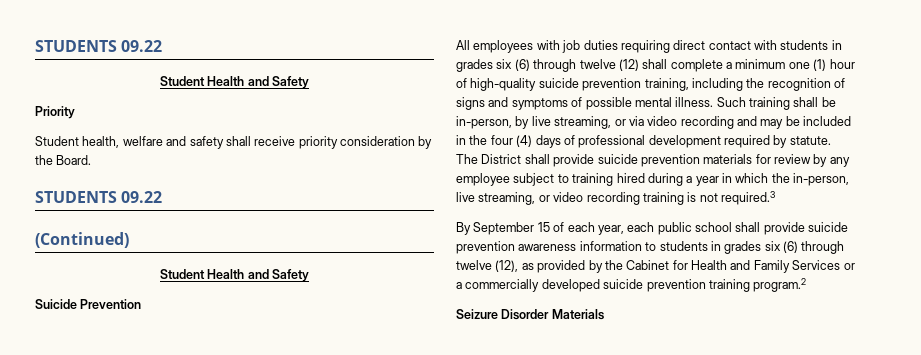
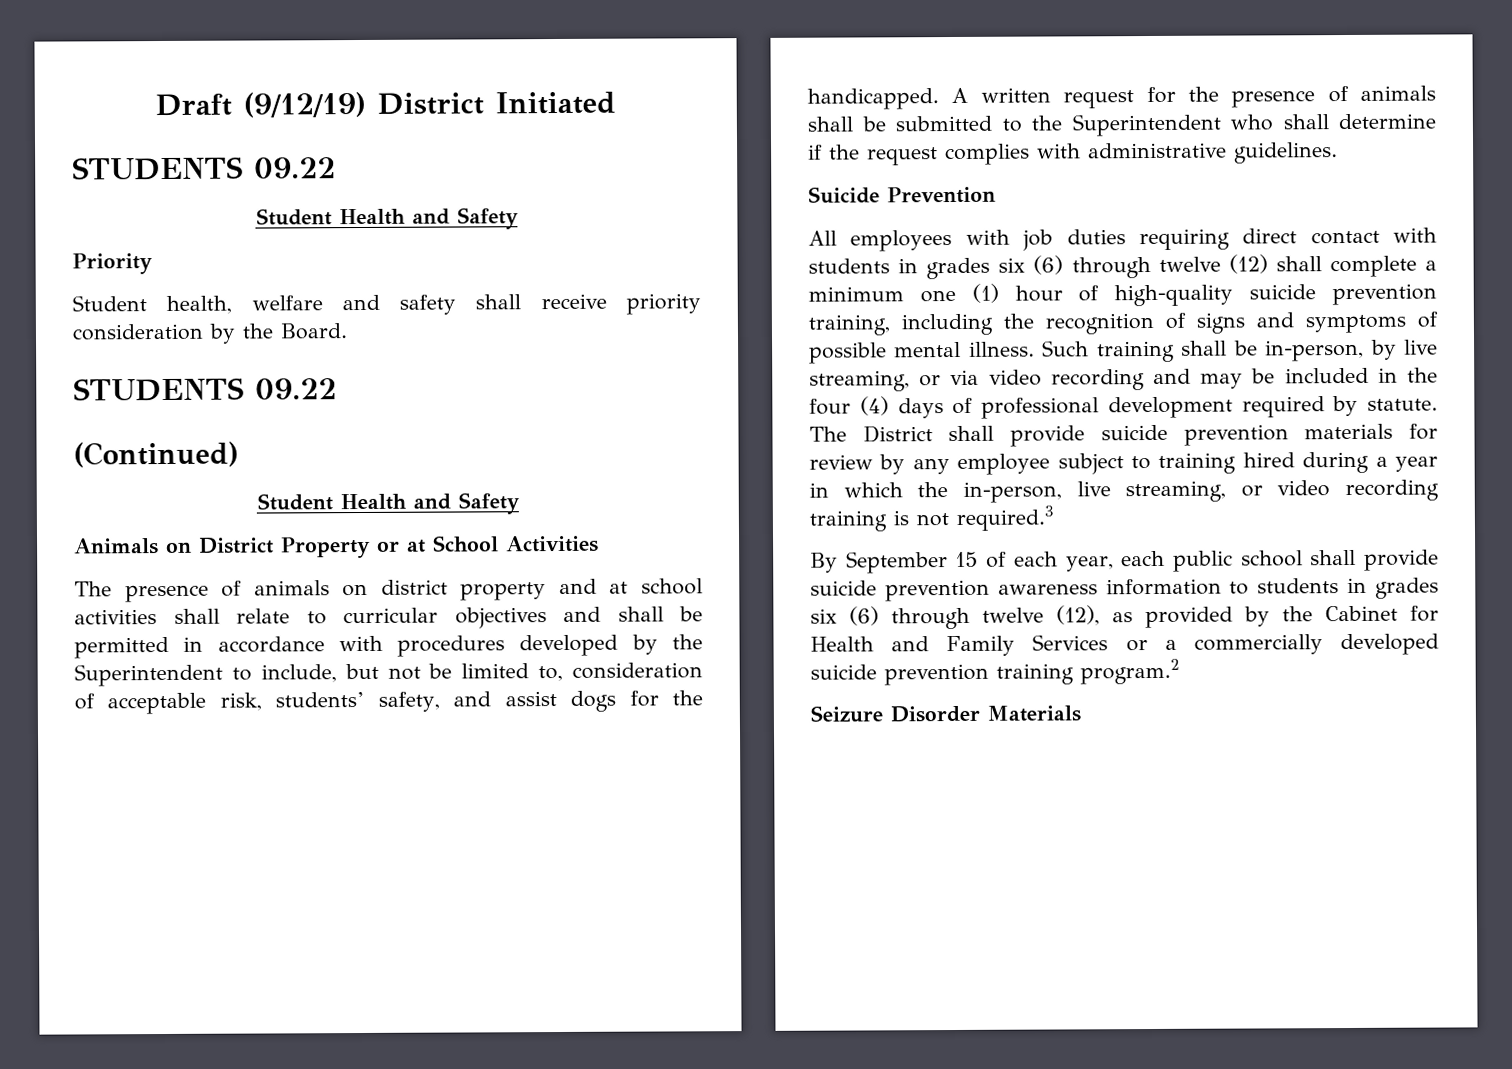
+ Draft (9/12/19) District Initiated
+ Animals on District Property or at School Activities
+ The presence of animals on district property and at school activities shall relate to curricular objectives and shall be permitted in accordance with procedures developed by the Superintendent to include, but not be limited to, consideration of acceptable risk, students’ safety, and assist dogs for the handicapped. A written request for the presence of animals shall be submitted to the Superintendent who shall determine if the request complies with administrative guidelines.

